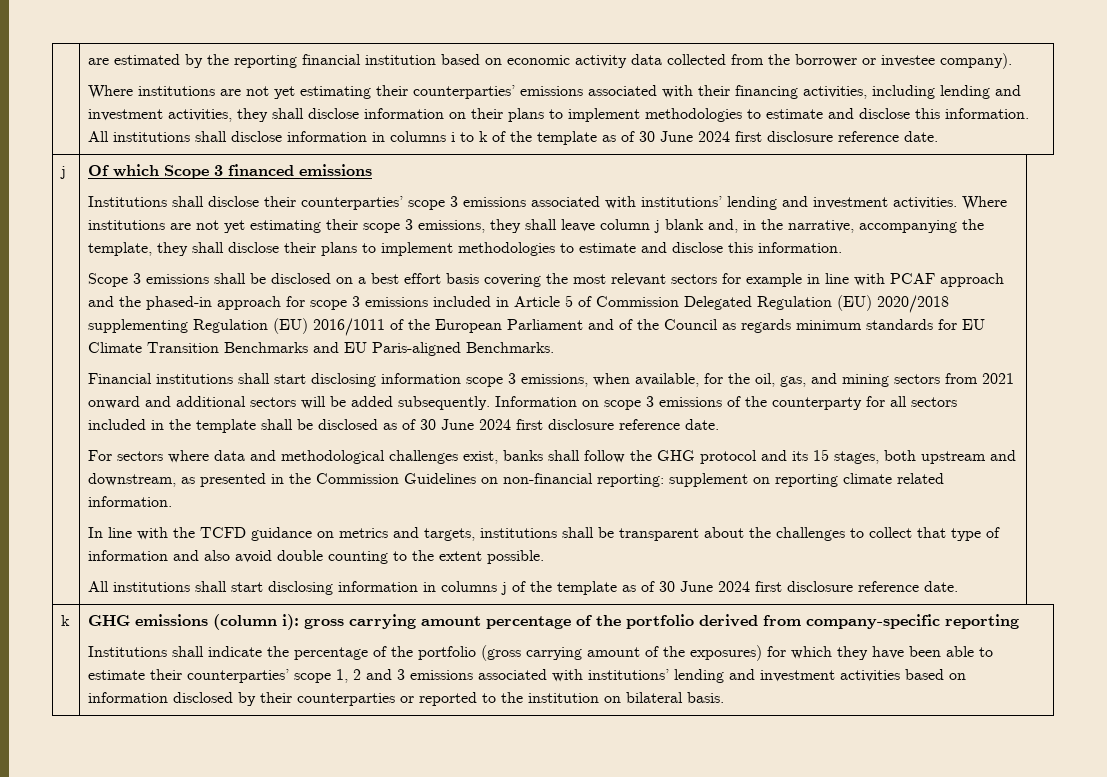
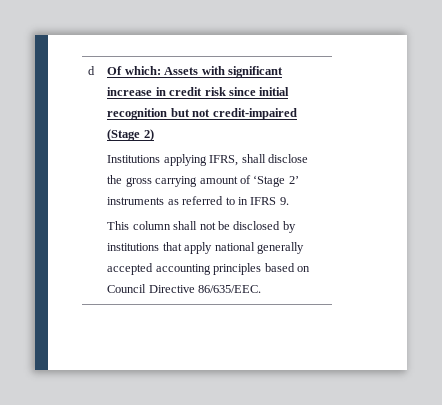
- are estimated by the reporting financial institution based on economic activity data collected from the borrower or investee company).
- Where institutions are not yet estimating their counterparties’ emissions associated with their financing activities, including lending and investment activities, they shall disclose information on their plans to implement methodologies to estimate and disclose this information. All institutions shall disclose information in columns i to k of the template as of 30 June 2024 first disclosure reference date.
- j | Of which Scope 3 financed emissions
- Institutions shall disclose their counterparties’ scope 3 emissions associated with institutions’ lending and investment activities. Where institutions are not yet estimating their scope 3 emissions, they shall leave column j blank and, in the narrative, accompanying the template, they shall disclose their plans to implement methodologies to estimate and disclose this information.
- Scope 3 emissions shall be disclosed on a best effort basis covering the most relevant sectors for example in line with PCAF approach and the phased-in approach for scope 3 emissions included in Article 5 of Commission Delegated Regulation (EU) 2020/2018 supplementing Regulation (EU) 2016/1011 of the European Parliament and of the Council as regards minimum standards for EU Climate Transition Benchmarks and EU Paris-aligned Benchmarks.
- Financial institutions shall start disclosing information scope 3 emissions, when available, for the oil, gas, and mining sectors from 2021 onward and additional sectors will be added subsequently. Information on scope 3 emissions of the counterparty for all sectors included in the template shall be disclosed as of 30 June 2024 first disclosure reference date.
- For sectors where data and methodological challenges exist, banks shall follow the GHG protocol and its 15 stages, both upstream and downstream, as presented in the Commission Guidelines on non-financial reporting: supplement on reporting climate related information.
- In line with the TCFD guidance on metrics and targets, institutions shall be transparent about the challenges to collect that type of information and also avoid double counting to the extent possible.
- All institutions shall start disclosing information in columns j of the template as of 30 June 2024 first disclosure reference date.
- k | GHG emissions (column i): gross carrying amount percentage of the portfolio derived from company-specific reporting
- Institutions shall indicate the percentage of the portfolio (gross carrying amount of the exposures) for which they have been able to estimate their counterparties’ scope 1, 2 and 3 emissions associated with institutions’ lending and investment activities based on information disclosed by their counterparties or reported to the institution on bilateral basis.
+ d | Of which: Assets with significant increase in credit risk since initial recognition but not credit-impaired (Stage 2)
+ Institutions applying IFRS, shall disclose the gross carrying amount of ‘Stage 2’ instruments as referred to in IFRS 9.
+ This column shall not be disclosed by institutions that apply national generally accepted accounting principles based on Council Directive 86/635/EEC.

